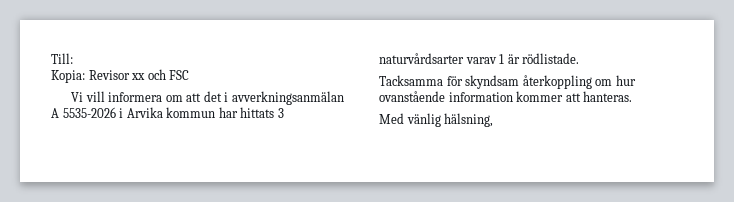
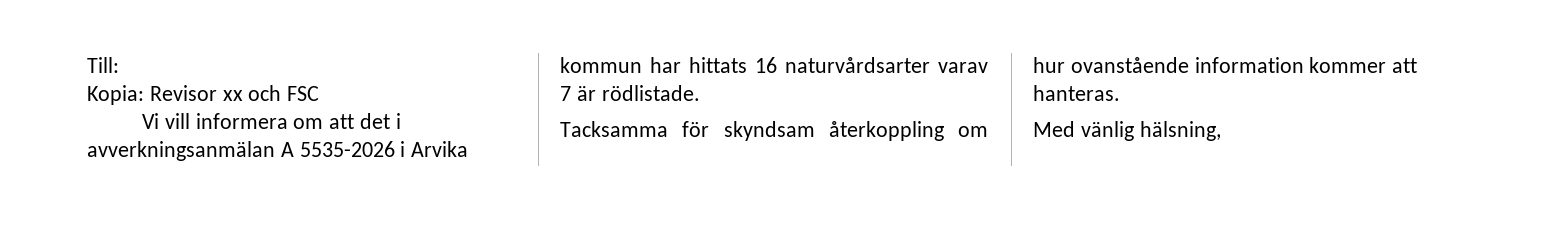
- Vi vill informera om att det i avverkningsanmälan A 5535-2026 i Arvika kommun har hittats 3 naturvårdsarter varav 1 är rödlistade.
+ Vi vill informera om att det i avverkningsanmälan A 5535-2026 i Arvika kommun har hittats 16 naturvårdsarter varav 7 är rödlistade.

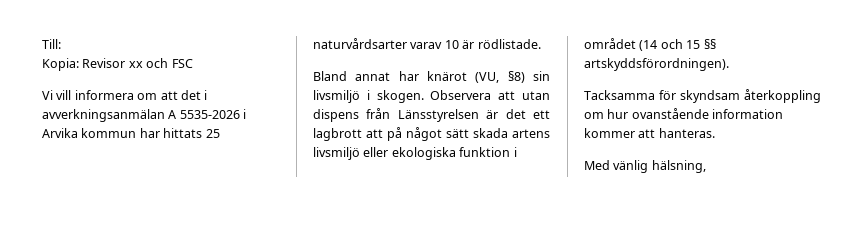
- Vi vill informera om att det i avverkningsanmälan A 5535-2026 i Arvika kommun har hittats 16 naturvårdsarter varav 7 är rödlistade.
+ Vi vill informera om att det i avverkningsanmälan A 5535-2026 i Arvika kommun har hittats 25 naturvårdsarter varav 10 är rödlistade.
+ Bland annat har knärot (VU, §8) sin livsmiljö i skogen. Observera att utan dispens från Länsstyrelsen är det ett lagbrott att på något sätt skada artens livsmiljö eller ekologiska funktion i området (14 och 15 §§ artskyddsförordningen).

